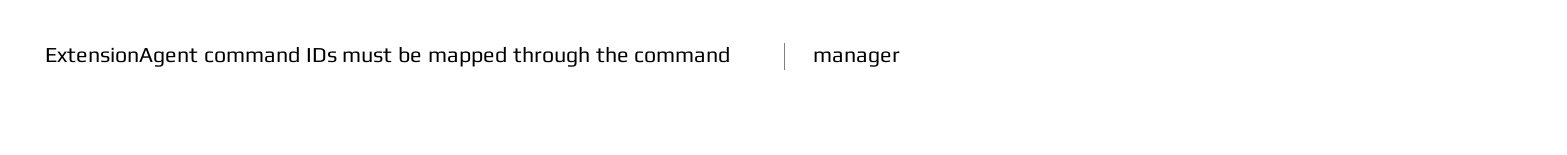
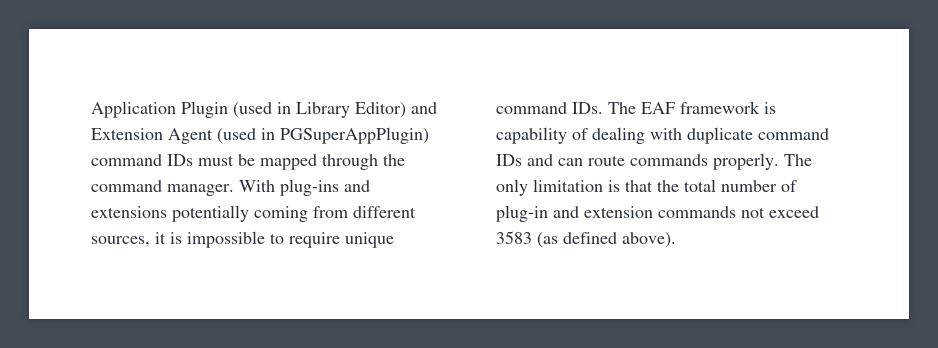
- ExtensionAgent command IDs must be mapped through the command manager
+ Application Plugin (used in Library Editor) and Extension Agent (used in PGSuperAppPlugin) command IDs must be mapped through the command manager. With plug-ins and extensions potentially coming from different sources, it is impossible to require unique command IDs. The EAF framework is capability of dealing with duplicate command IDs and can route commands properly. The only limitation is that the total number of plug-in and extension commands not exceed 3583 (as defined above).

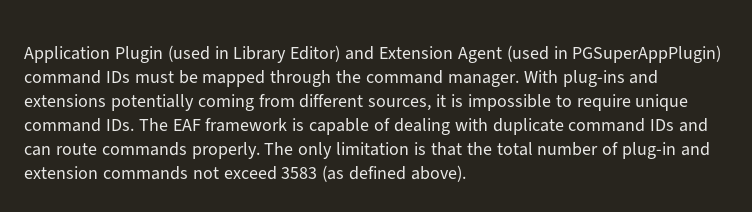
- With plug-ins and extensions potentially coming from different sources, it is impossible to require unique command IDs. The EAF framework is capability of dealing with duplicate command IDs and can route commands properly.
+ With plug-ins and extensions potentially coming from different sources, it is impossible to require unique command IDs. The EAF framework is capable of dealing with duplicate command IDs and can route commands properly.

